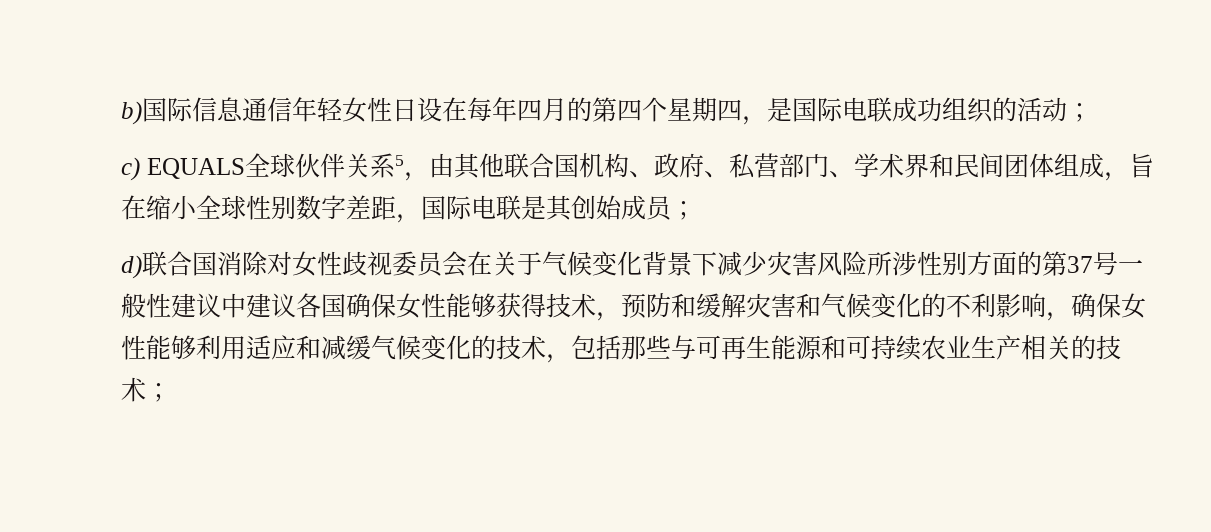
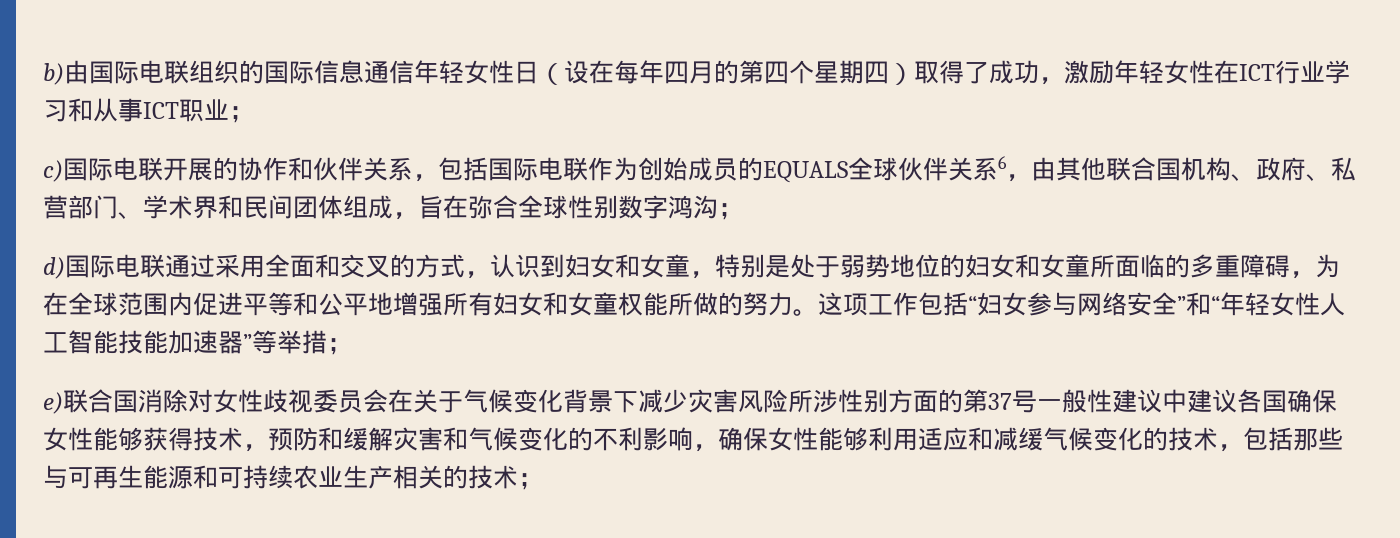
- b)国际信息通信年轻女性日设在每年四月的第四个星期四，是国际电联成功组织的活动；
- c) EQUALS全球伙伴关系5，由其他联合国机构、政府、私营部门、学术界和民间团体组成，旨在缩小全球性别数字差距，国际电联是其创始成员；
- d)联合国消除对女性歧视委员会在关于气候变化背景下减少灾害风险所涉性别方面的第37号一般性建议中建议各国确保女性能够获得技术，预防和缓解灾害和气候变化的不利影响，确保女性能够利用适应和减缓气候变化的技术，包括那些与可再生能源和可持续农业生产相关的技术；
+ b)由国际电联组织的国际信息通信年轻女性日（设在每年四月的第四个星期四）取得了成功，激励年轻女性在ICT行业学习和从事ICT职业；
+ c)国际电联开展的协作和伙伴关系，包括国际电联作为创始成员的EQUALS全球伙伴关系6，由其他联合国机构、政府、私营部门、学术界和民间团体组成，旨在弥合全球性别数字鸿沟；
+ d)国际电联通过采用全面和交叉的方式，认识到妇女和女童，特别是处于弱势地位的妇女和女童所面临的多重障碍，为在全球范围内促进平等和公平地增强所有妇女和女童权能所做的努力。这项工作包括“妇女参与网络安全”和“年轻女性人工智能技能加速器”等举措；
+ e)联合国消除对女性歧视委员会在关于气候变化背景下减少灾害风险所涉性别方面的第37号一般性建议中建议各国确保女性能够获得技术，预防和缓解灾害和气候变化的不利影响，确保女性能够利用适应和减缓气候变化的技术，包括那些与可再生能源和可持续农业生产相关的技术；

